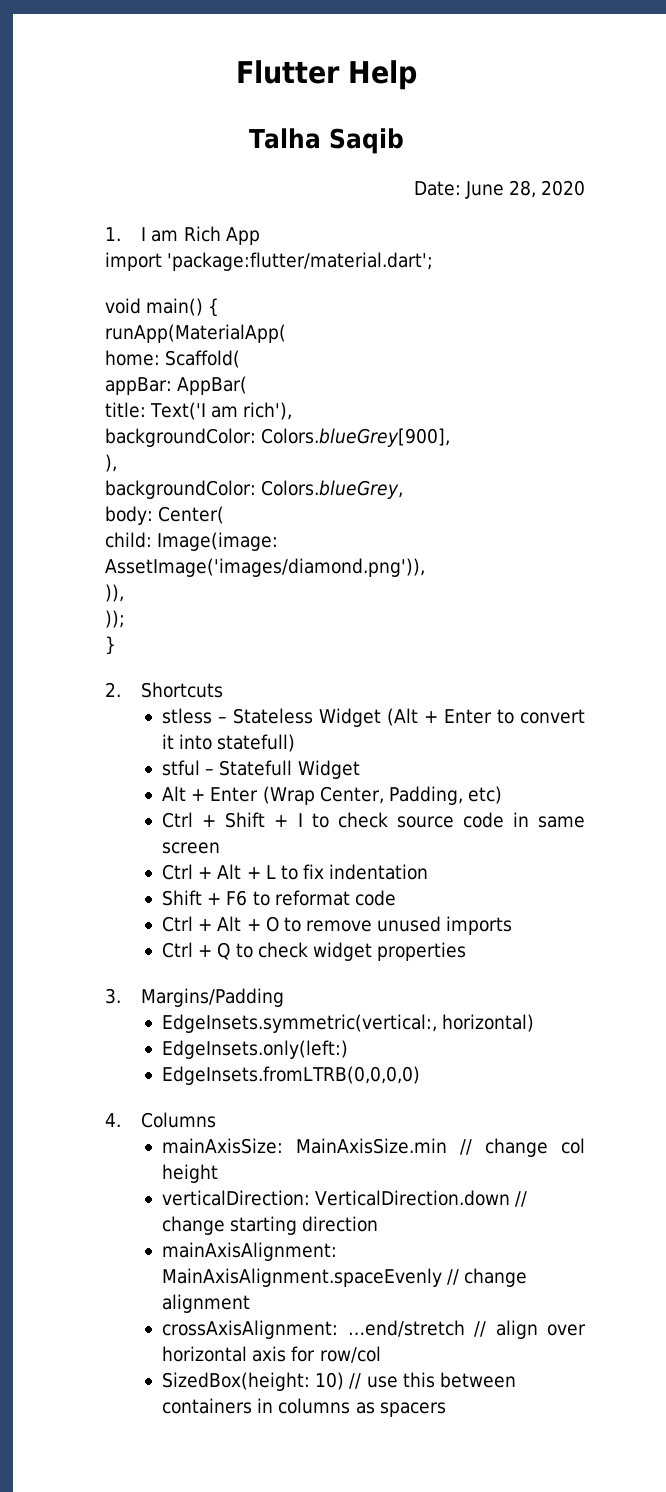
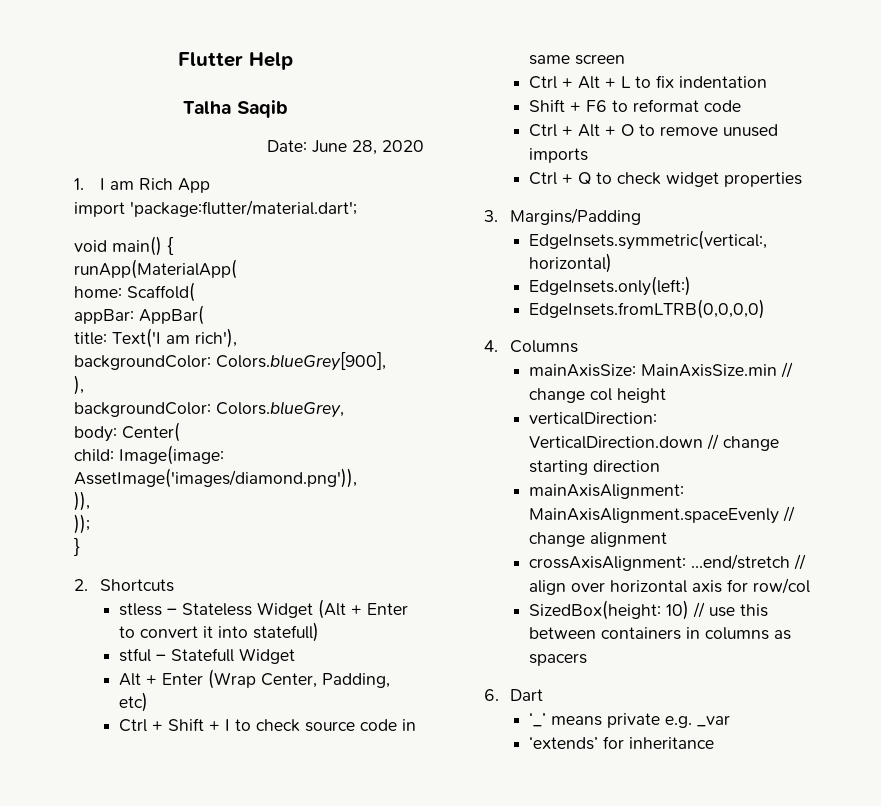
+ 6. Dart
+ ‘_’ means private e.g. _var
+ ‘extends’ for inheritance

